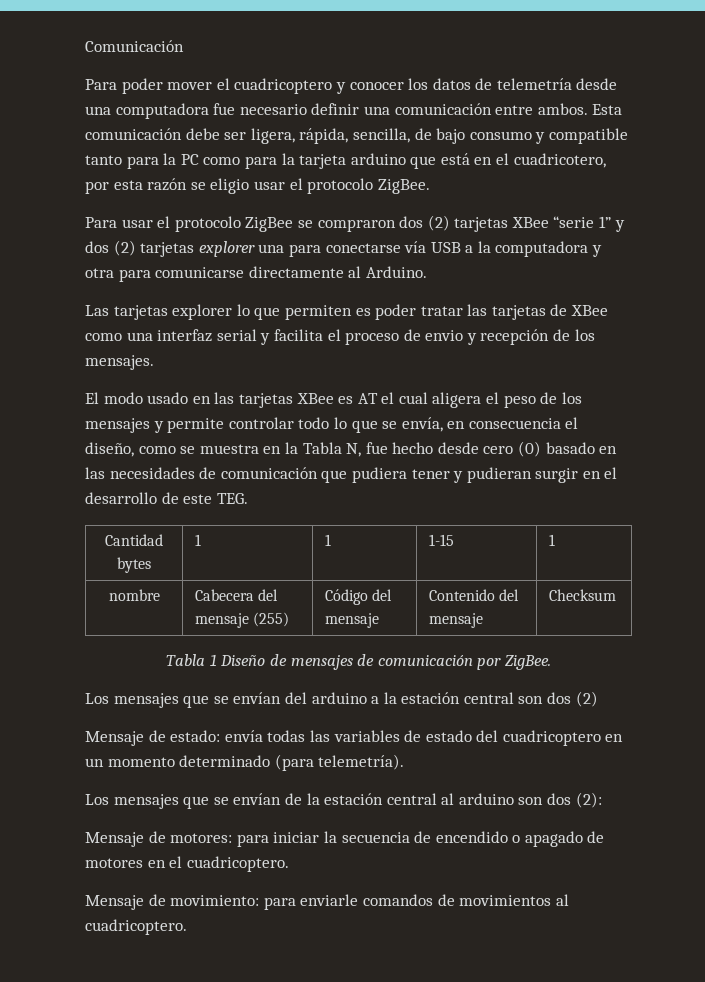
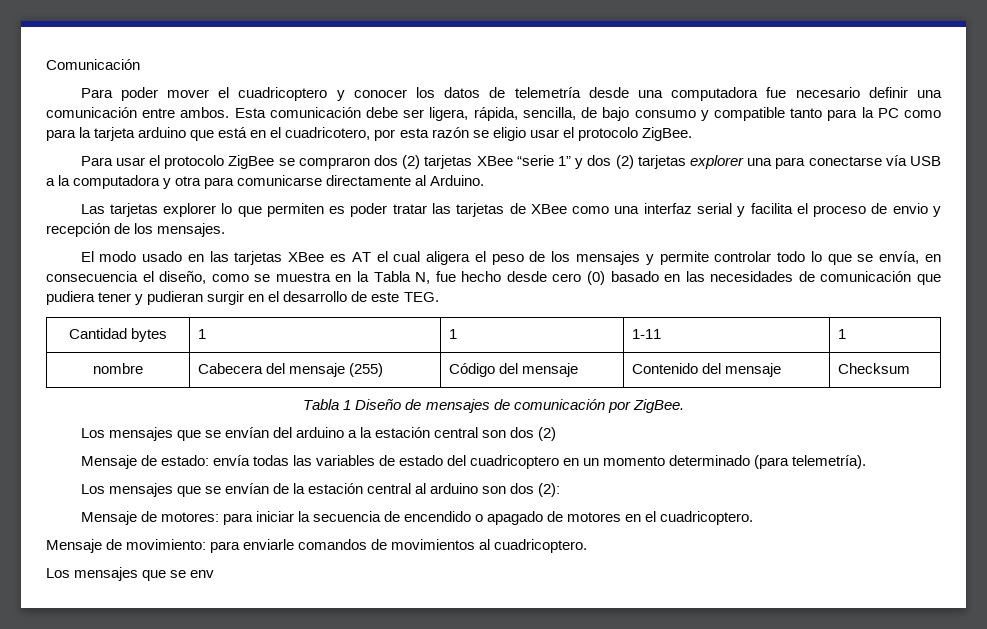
- Cantidad bytes | 1 | 1 | 1-15 | 1
+ Cantidad bytes | 1 | 1 | 1-11 | 1
+ Los mensajes que se env

